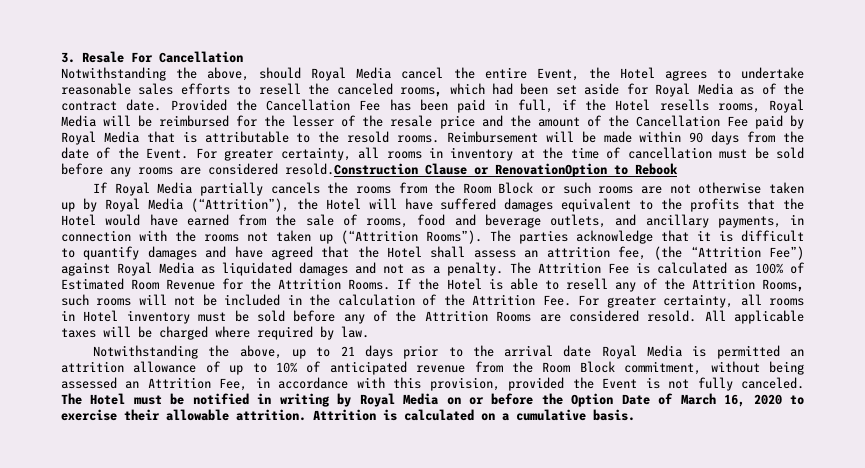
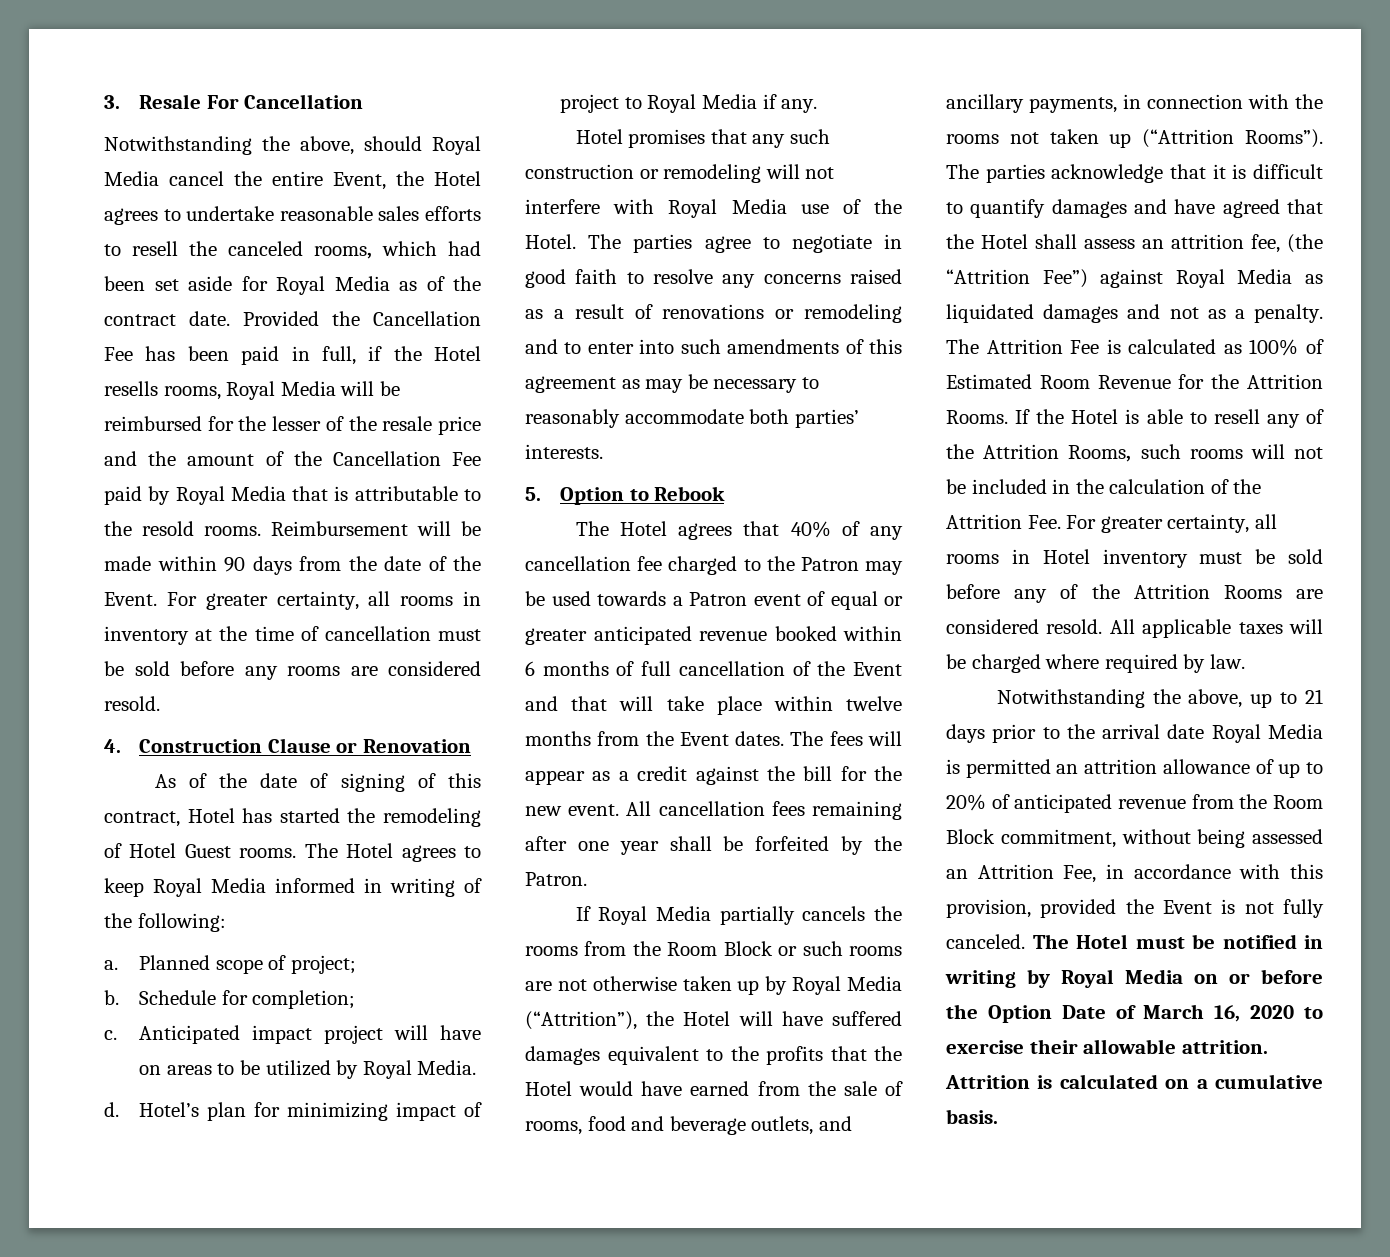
- For greater certainty, all rooms in inventory at the time of cancellation must be sold before any rooms are considered resold.Construction Clause or RenovationOption to Rebook
+ For greater certainty, all rooms in inventory at the time of cancellation must be sold before any rooms are considered resold.
+ 4. Construction Clause or Renovation
+ As of the date of signing of this contract, Hotel has started the remodeling of Hotel Guest rooms. The Hotel agrees to keep Royal Media informed in writing of the following:
+ a. Planned scope of project;
+ b. Schedule for completion;
+ c. Anticipated impact project will have on areas to be utilized by Royal Media.
+ d. Hotel’s plan for minimizing impact of project to Royal Media if any.
+ Hotel promises that any such construction or remodeling will not interfere with Royal Media use of the Hotel. The parties agree to negotiate in good faith to resolve any concerns raised as a result of renovations or remodeling and to enter into such amendments of this agreement as may be necessary to reasonably accommodate both parties’ interests.
+ 5. Option to Rebook
+ The Hotel agrees that 40% of any cancellation fee charged to the Patron may be used towards a Patron event of equal or greater anticipated revenue booked within 6 months of full cancellation of the Event and that will take place within twelve months from the Event dates. The fees will appear as a credit against the bill for the new event. All cancellation fees remaining after one year shall be forfeited by the Patron.
- Notwithstanding the above, up to 21 days prior to the arrival date Royal Media is permitted an attrition allowance of up to 10% of anticipated revenue from the Room Block commitment, without being assessed an Attrition Fee, in accordance with this provision, provided the Event is not fully canceled.
+ Notwithstanding the above, up to 21 days prior to the arrival date Royal Media is permitted an attrition allowance of up to 20% of anticipated revenue from the Room Block commitment, without being assessed an Attrition Fee, in accordance with this provision, provided the Event is not fully canceled.

